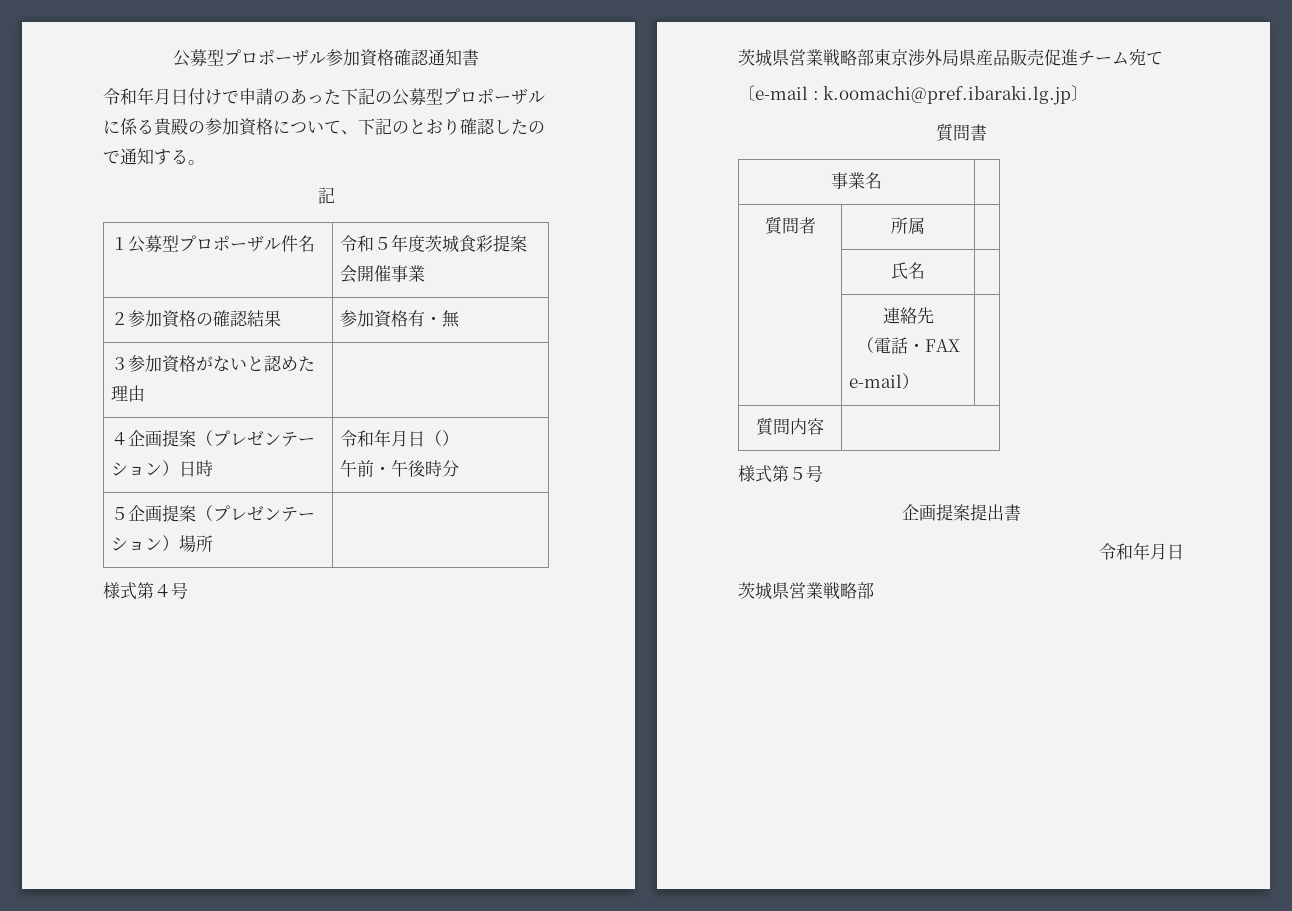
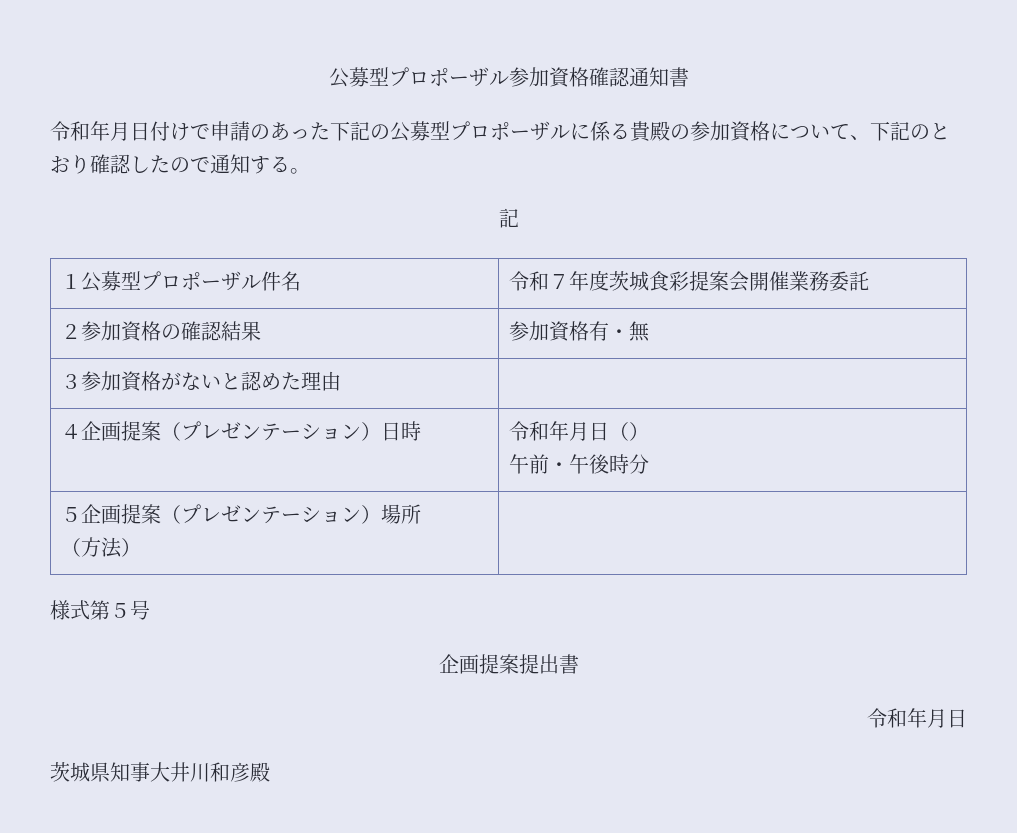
- １公募型プロポーザル件名 | 令和５年度茨城食彩提案会開催事業
+ １公募型プロポーザル件名 | 令和７年度茨城食彩提案会開催業務委託
- ５企画提案（プレゼンテーション）場所 |
- 様式第４号
- 茨城県営業戦略部東京渉外局県産品販売促進チーム宛て
- 〔e-mail : k.oomachi@pref.ibaraki.lg.jp〕
- 質問書
- 事業名 |
- 質問者 | 所属 |
- | 氏名 |
- | 連絡先
- （電話・FAX
- e-mail） |
+ ５企画提案（プレゼンテーション）場所
+ （方法） |
- 質問内容 |
  企画提案提出書
  令和年月日
- 茨城県営業戦略部
+ 茨城県知事大井川和彦殿

